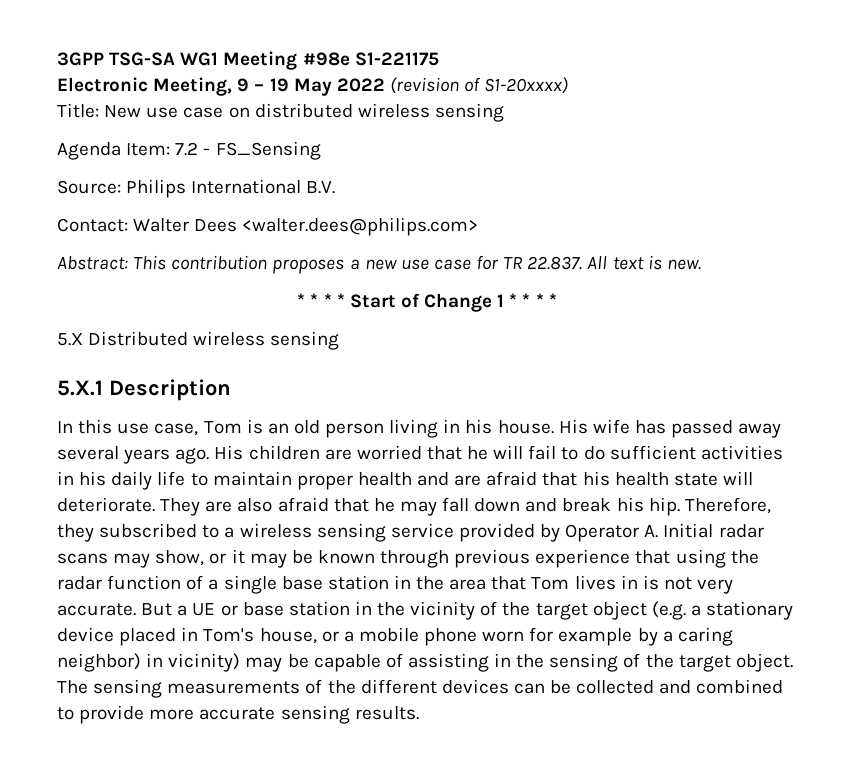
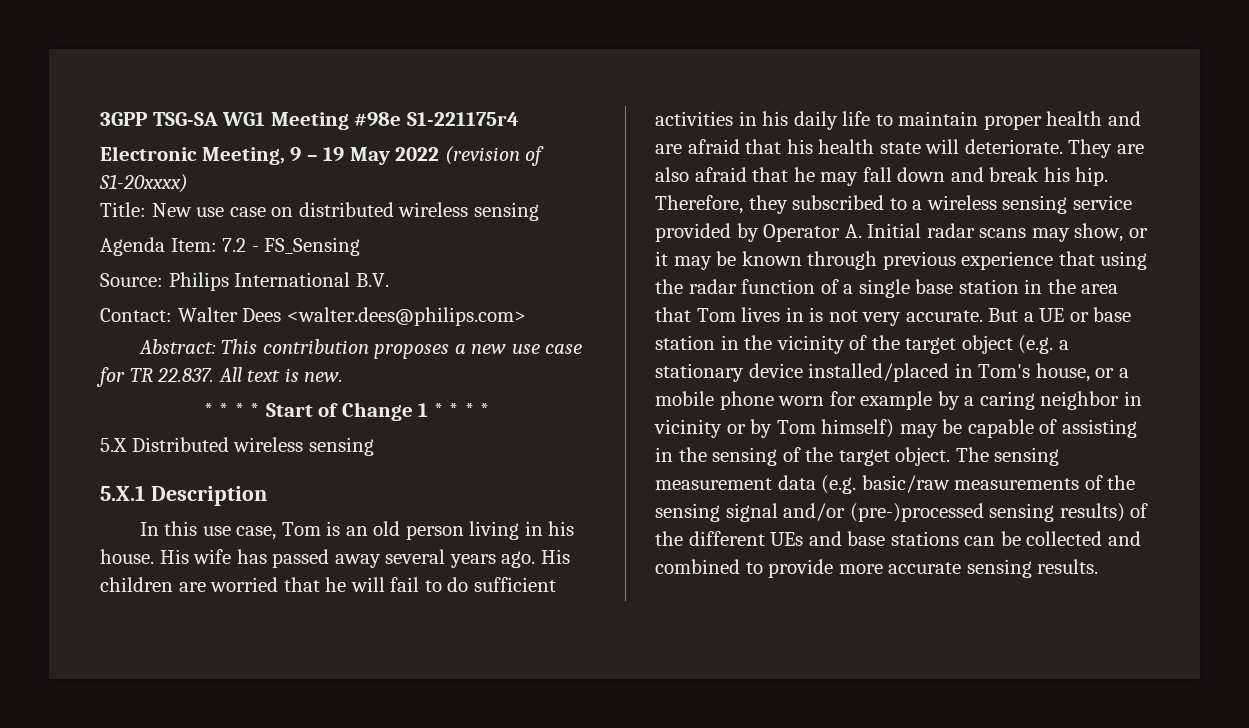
- 3GPP TSG-SA WG1 Meeting #98e S1-221175
+ 3GPP TSG-SA WG1 Meeting #98e S1-221175r4
- But a UE or base station in the vicinity of the target object (e.g. a stationary device placed in Tom's house, or a mobile phone worn for example by a caring neighbor) in vicinity) may be capable of assisting in the sensing of the target object.
+ But a UE or base station in the vicinity of the target object (e.g. a stationary device installed/placed in Tom's house, or a mobile phone worn for example by a caring neighbor in vicinity or by Tom himself) may be capable of assisting in the sensing of the target object.
- The sensing measurements of the different devices can be collected and combined to provide more accurate sensing results.
+ The sensing measurement data (e.g. basic/raw measurements of the sensing signal and/or (pre-)processed sensing results) of the different UEs and base stations can be collected and combined to provide more accurate sensing results.

